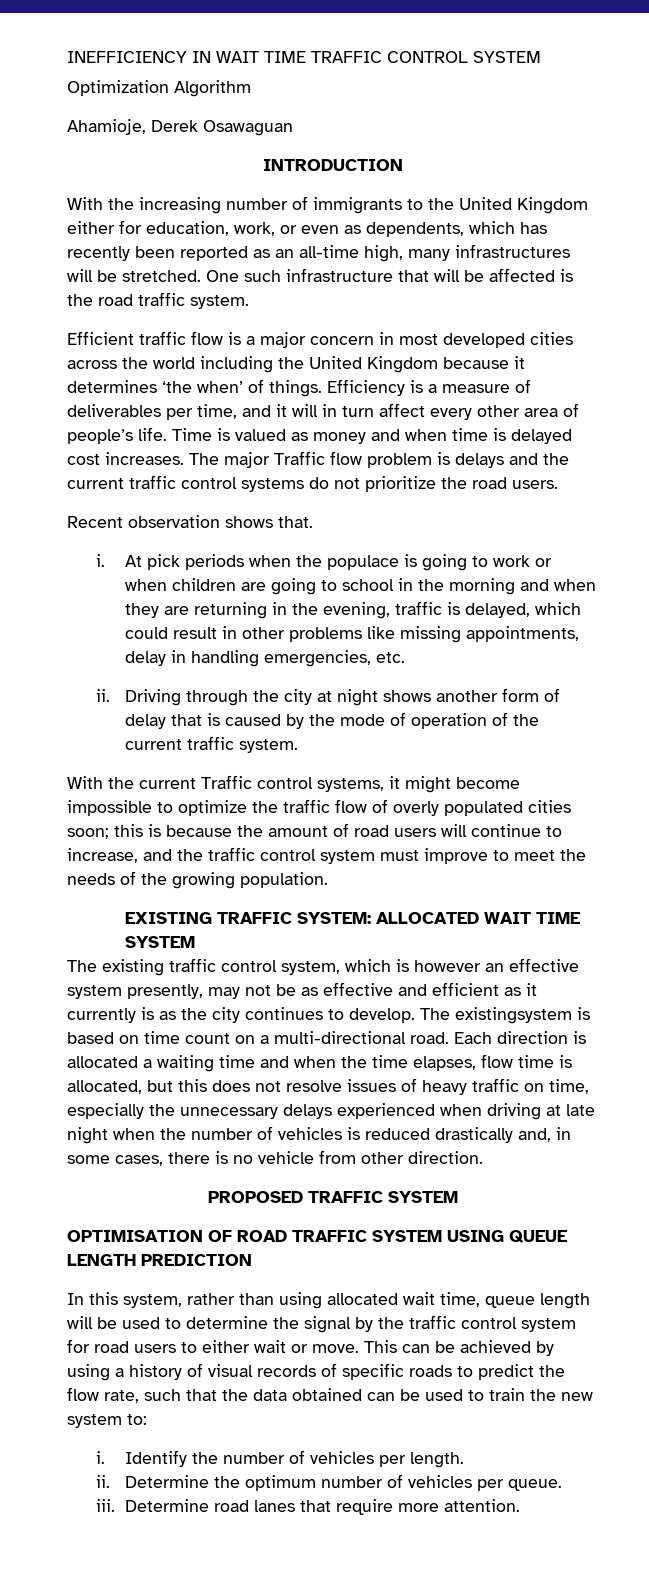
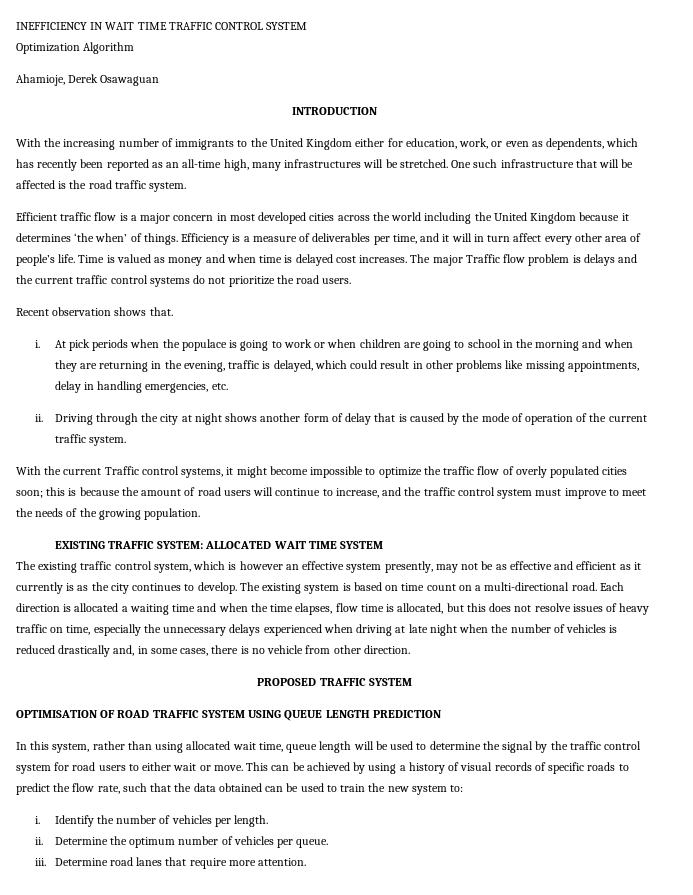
- The existingsystem is based on time count on a multi-directional road.
+ The existing system is based on time count on a multi-directional road.

